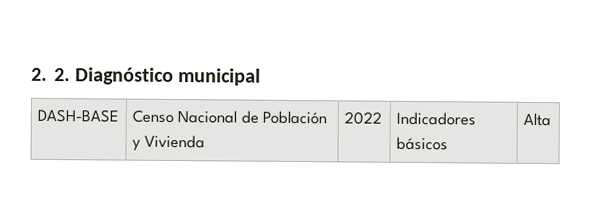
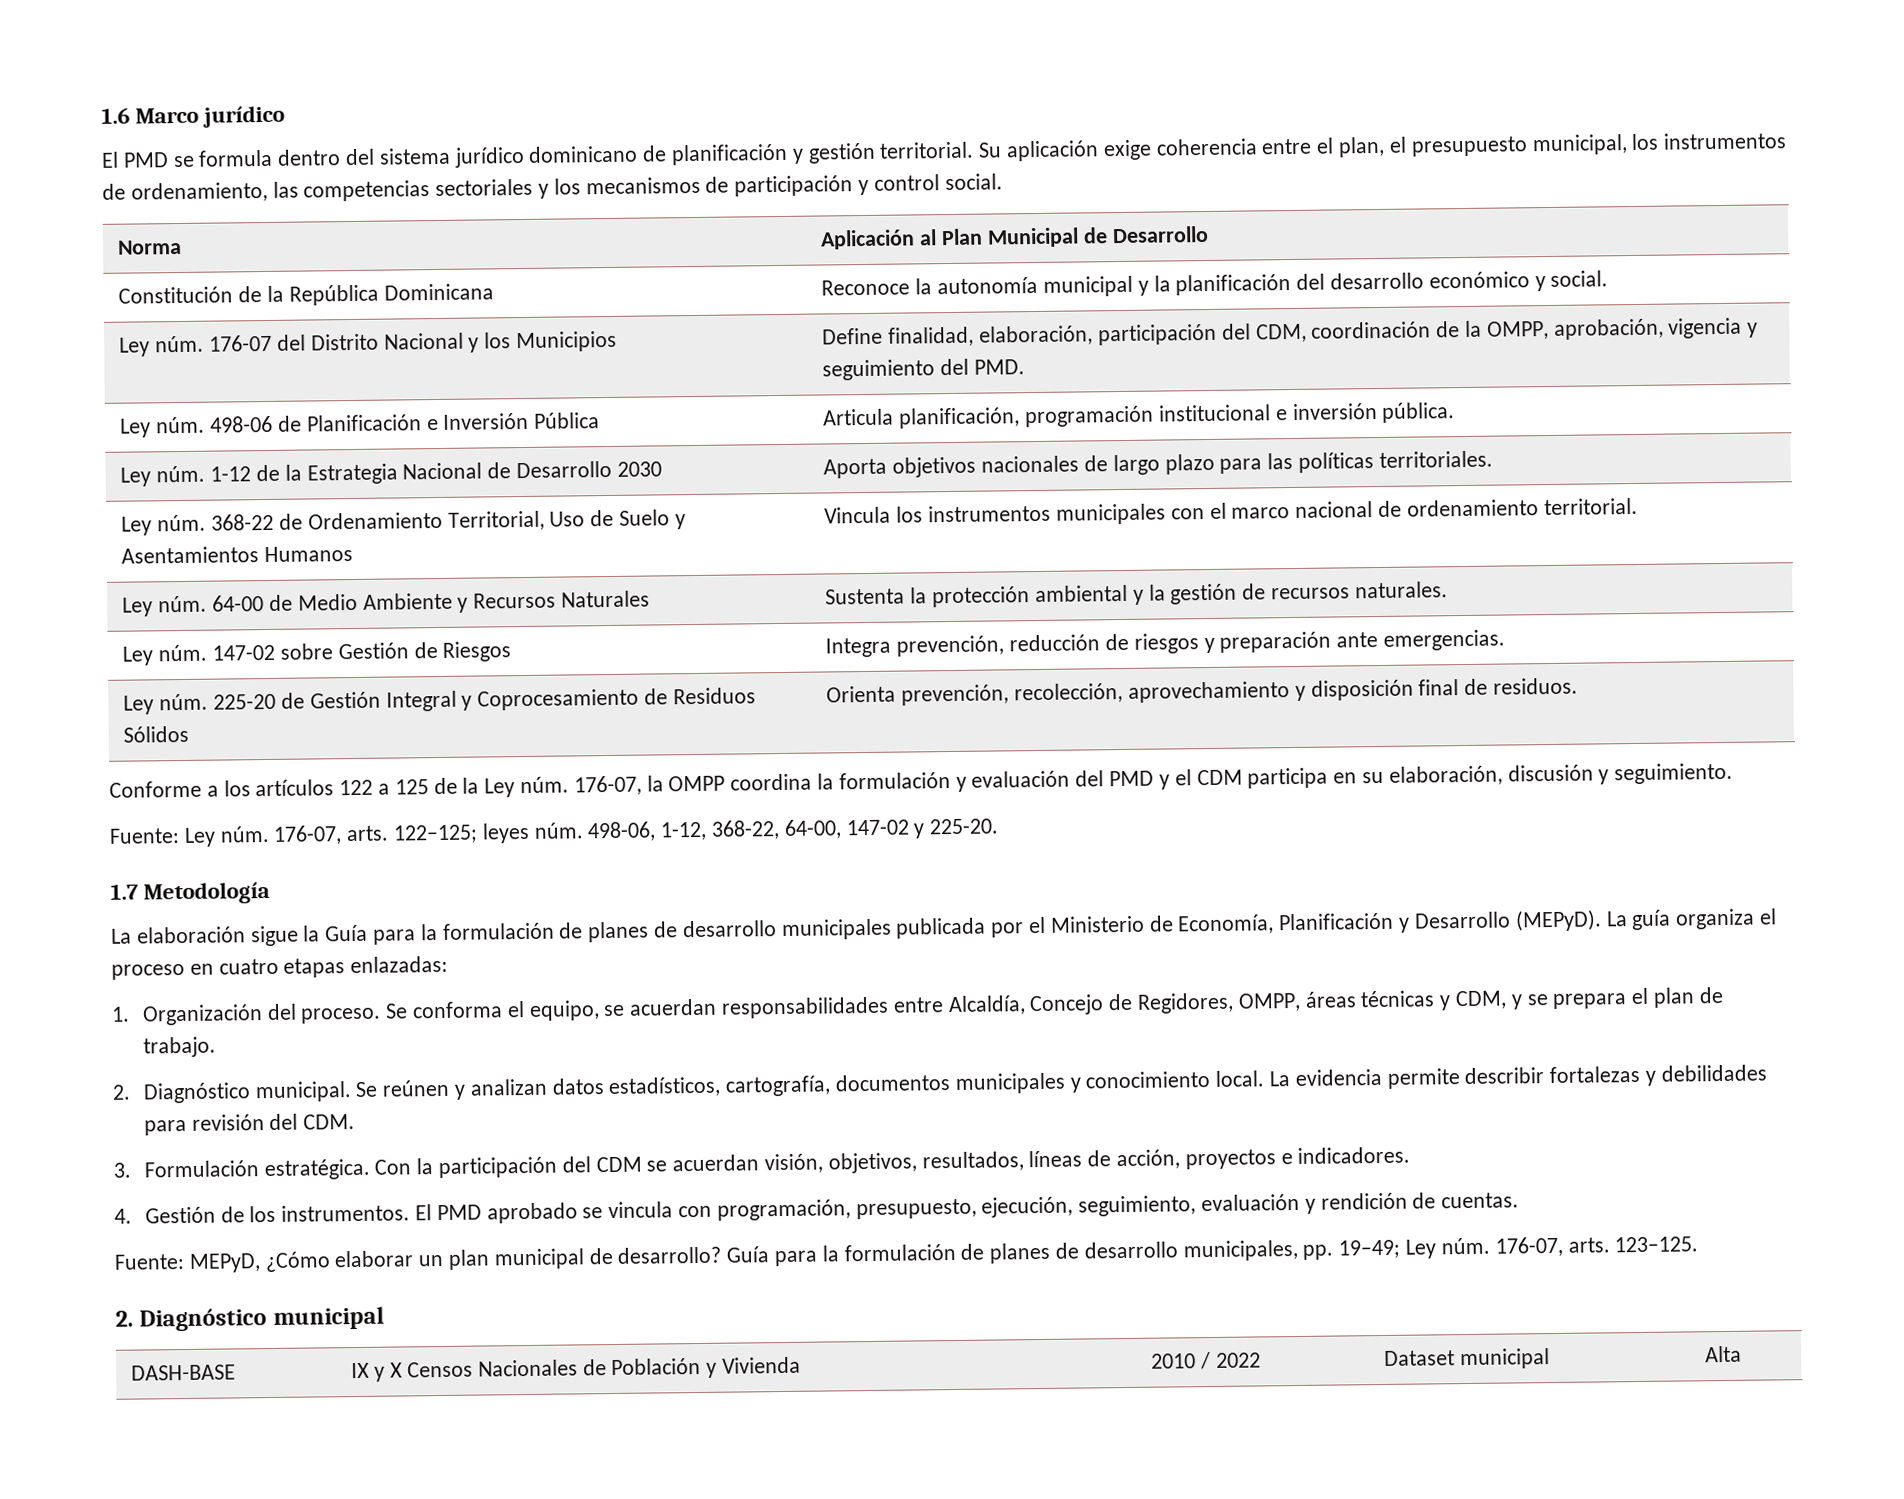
- 2. 2. Diagnóstico municipal
+ 1.6 Marco jurídico
+ El PMD se formula dentro del sistema jurídico dominicano de planificación y gestión territorial. Su aplicación exige coherencia entre el plan, el presupuesto municipal, los instrumentos de ordenamiento, las competencias sectoriales y los mecanismos de participación y control social.
+ Norma | Aplicación al Plan Municipal de Desarrollo
+ Constitución de la República Dominicana | Reconoce la autonomía municipal y la planificación del desarrollo económico y social.
+ Ley núm. 176-07 del Distrito Nacional y los Municipios | Define finalidad, elaboración, participación del CDM, coordinación de la OMPP, aprobación, vigencia y seguimiento del PMD.
+ Ley núm. 498-06 de Planificación e Inversión Pública | Articula planificación, programación institucional e inversión pública.
+ Ley núm. 1-12 de la Estrategia Nacional de Desarrollo 2030 | Aporta objetivos nacionales de largo plazo para las políticas territoriales.
+ Ley núm. 368-22 de Ordenamiento Territorial, Uso de Suelo y Asentamientos Humanos | Vincula los instrumentos municipales con el marco nacional de ordenamiento territorial.
+ Ley núm. 64-00 de Medio Ambiente y Recursos Naturales | Sustenta la protección ambiental y la gestión de recursos naturales.
+ Ley núm. 147-02 sobre Gestión de Riesgos | Integra prevención, reducción de riesgos y preparación ante emergencias.
+ Ley núm. 225-20 de Gestión Integral y Coprocesamiento de Residuos Sólidos | Orienta prevención, recolección, aprovechamiento y disposición final de residuos.
+ Conforme a los artículos 122 a 125 de la Ley núm. 176-07, la OMPP coordina la formulación y evaluación del PMD y el CDM participa en su elaboración, discusión y seguimiento.
+ Fuente: Ley núm. 176-07, arts. 122–125; leyes núm. 498-06, 1-12, 368-22, 64-00, 147-02 y 225-20.
+ 1.7 Metodología
+ La elaboración sigue la Guía para la formulación de planes de desarrollo municipales publicada por el Ministerio de Economía, Planificación y Desarrollo (MEPyD). La guía organiza el proceso en cuatro etapas enlazadas:
+ 1. Organización del proceso. Se conforma el equipo, se acuerdan responsabilidades entre Alcaldía, Concejo de Regidores, OMPP, áreas técnicas y CDM, y se prepara el plan de trabajo.
+ 2. Diagnóstico municipal. Se reúnen y analizan datos estadísticos, cartografía, documentos municipales y conocimiento local. La evidencia permite describir fortalezas y debilidades para revisión del CDM.
+ 3. Formulación estratégica. Con la participación del CDM se acuerdan visión, objetivos, resultados, líneas de acción, proyectos e indicadores.
+ 4. Gestión de los instrumentos. El PMD aprobado se vincula con programación, presupuesto, ejecución, seguimiento, evaluación y rendición de cuentas.
+ Fuente: MEPyD, ¿Cómo elaborar un plan municipal de desarrollo? Guía para la formulación de planes de desarrollo municipales, pp. 19–49; Ley núm. 176-07, arts. 123–125.
+ 2. Diagnóstico municipal
- DASH-BASE | Censo Nacional de Población y Vivienda | 2022 | Indicadores básicos | Alta
+ DASH-BASE | IX y X Censos Nacionales de Población y Vivienda | 2010 / 2022 | Dataset municipal | Alta

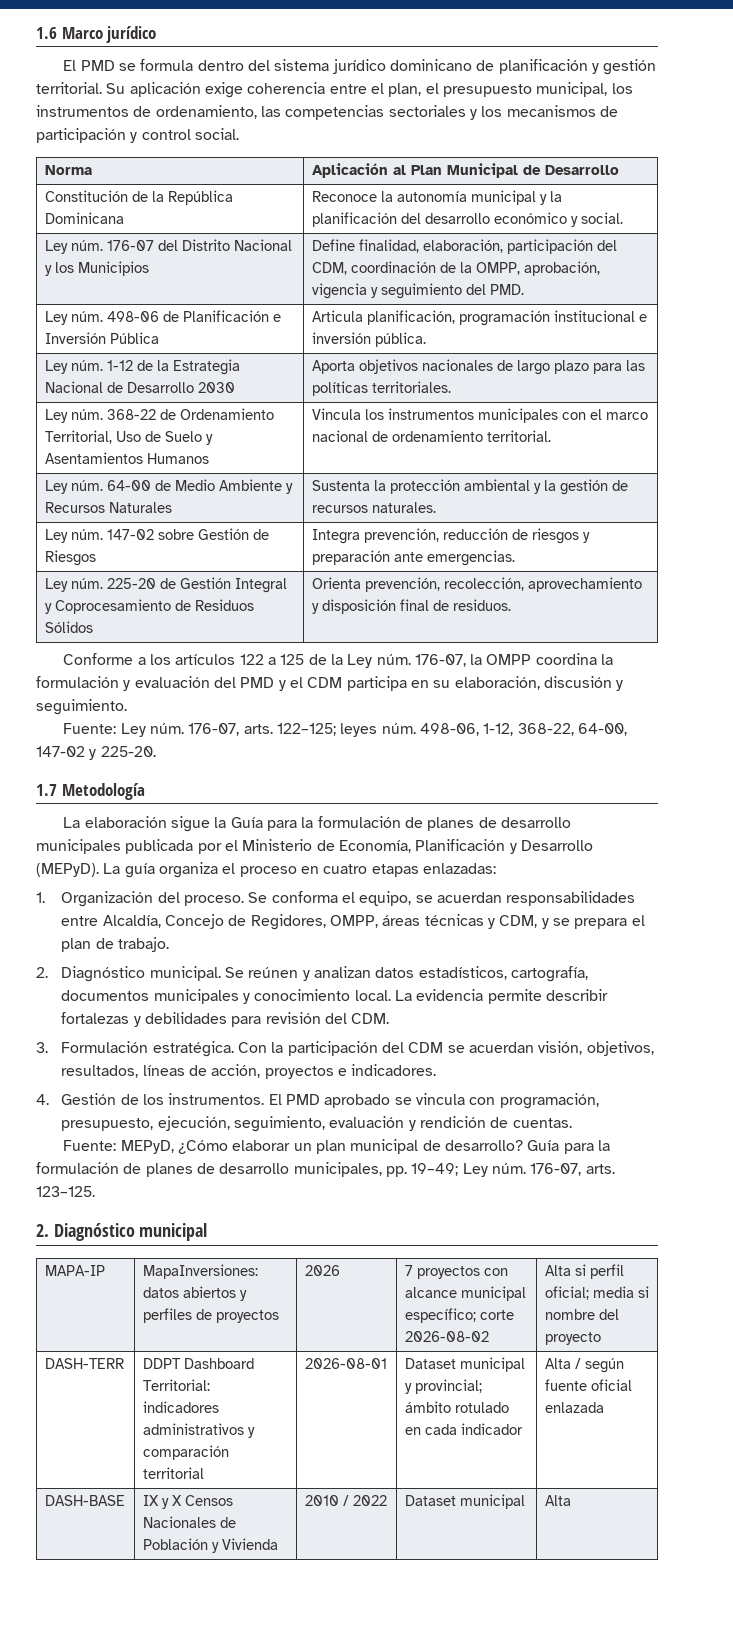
+ MAPA-IP | MapaInversiones: datos abiertos y perfiles de proyectos | 2026 | 7 proyectos con alcance municipal específico; corte 2026-08-02 | Alta si perfil oficial; media si nombre del proyecto
+ DASH-TERR | DDPT Dashboard Territorial: indicadores administrativos y comparación territorial | 2026-08-01 | Dataset municipal y provincial; ámbito rotulado en cada indicador | Alta / según fuente oficial enlazada

